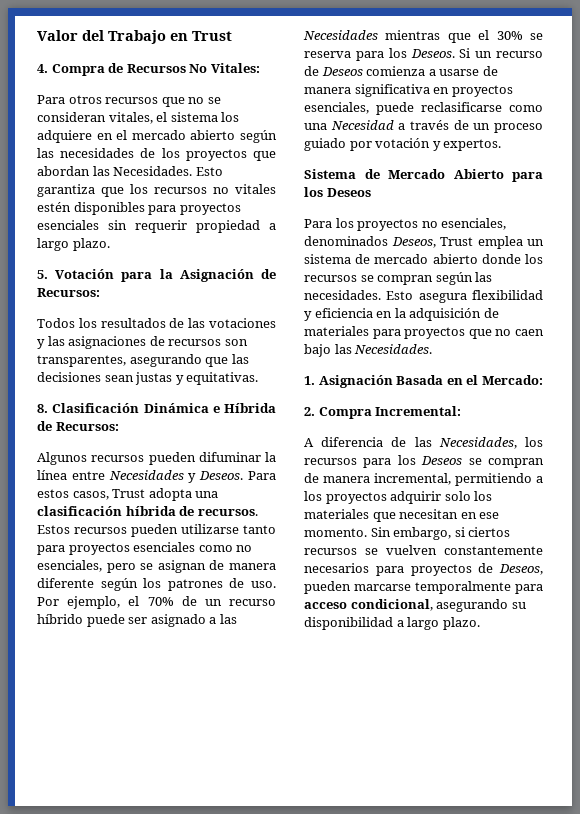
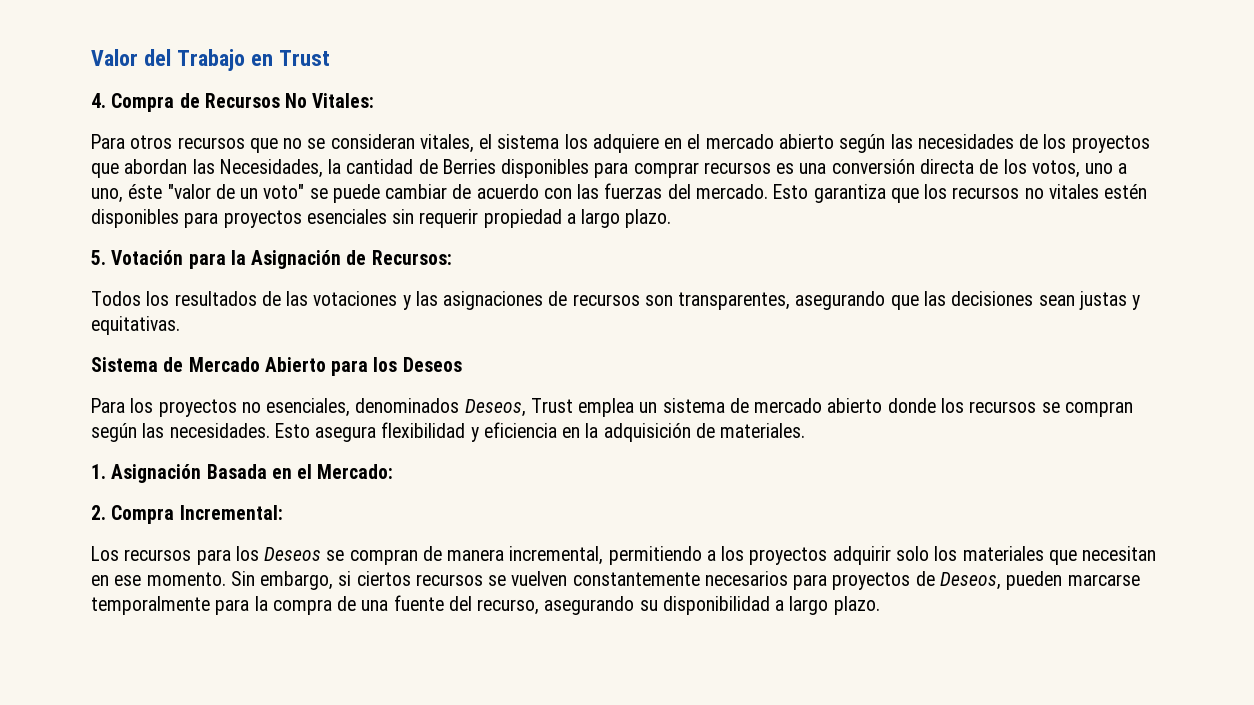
- Para otros recursos que no se consideran vitales, el sistema los adquiere en el mercado abierto según las necesidades de los proyectos que abordan las Necesidades.
+ Para otros recursos que no se consideran vitales, el sistema los adquiere en el mercado abierto según las necesidades de los proyectos que abordan las Necesidades, la cantidad de Berries disponibles para comprar recursos es una conversión directa de los votos, uno a uno, éste "valor de un voto" se puede cambiar de acuerdo con las fuerzas del mercado.
- 8. Clasificación Dinámica e Híbrida de Recursos:
- Algunos recursos pueden difuminar la línea entre Necesidades y Deseos. Para estos casos, Trust adopta una clasificación híbrida de recursos. Estos recursos pueden utilizarse tanto para proyectos esenciales como no esenciales, pero se asignan de manera diferente según los patrones de uso. Por ejemplo, el 70% de un recurso híbrido puede ser asignado a las Necesidades mientras que el 30% se reserva para los Deseos. Si un recurso de Deseos comienza a usarse de manera significativa en proyectos esenciales, puede reclasificarse como una Necesidad a través de un proceso guiado por votación y expertos.
- Esto asegura flexibilidad y eficiencia en la adquisición de materiales para proyectos que no caen bajo las Necesidades.
+ Esto asegura flexibilidad y eficiencia en la adquisición de materiales.
- A diferencia de las Necesidades, los recursos para los Deseos se compran de manera incremental, permitiendo a los proyectos adquirir solo los materiales que necesitan en ese momento.
+ Los recursos para los Deseos se compran de manera incremental, permitiendo a los proyectos adquirir solo los materiales que necesitan en ese momento.
- Sin embargo, si ciertos recursos se vuelven constantemente necesarios para proyectos de Deseos, pueden marcarse temporalmente para acceso condicional, asegurando su disponibilidad a largo plazo.
+ Sin embargo, si ciertos recursos se vuelven constantemente necesarios para proyectos de Deseos, pueden marcarse temporalmente para la compra de una fuente del recurso, asegurando su disponibilidad a largo plazo.

